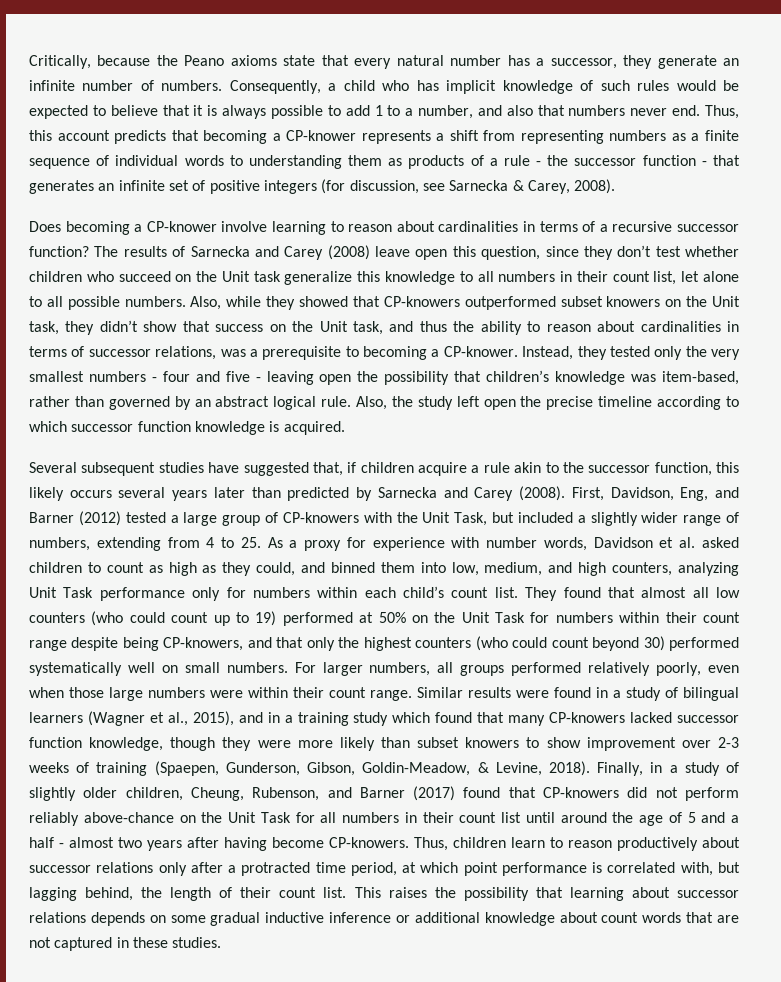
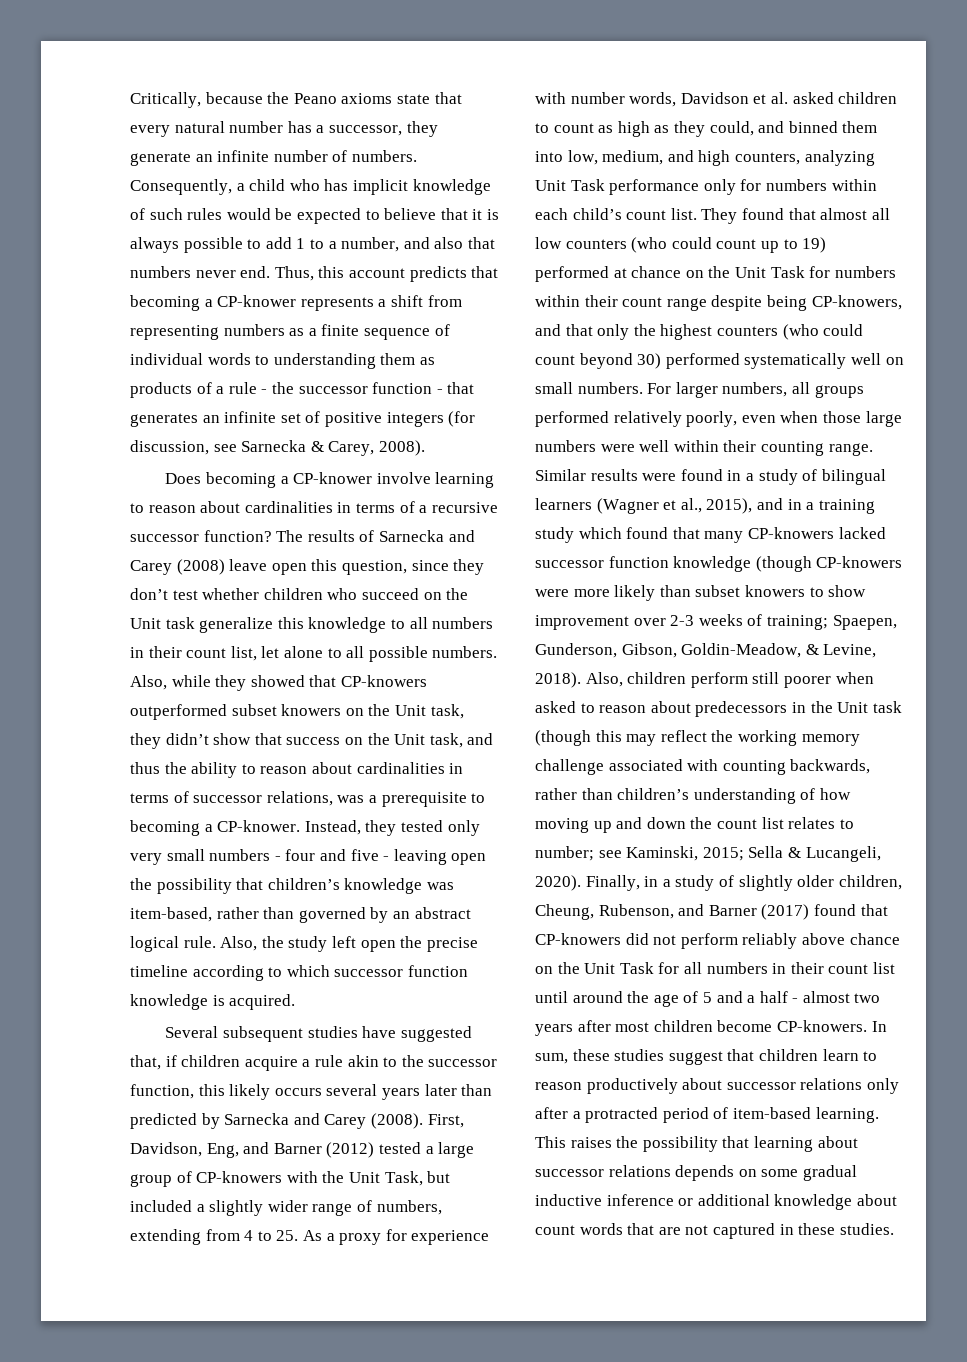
- Instead, they tested only the very smallest numbers - four and five - leaving open the possibility that children’s knowledge was item-based, rather than governed by an abstract logical rule.
+ Instead, they tested only very small numbers - four and five - leaving open the possibility that children’s knowledge was item-based, rather than governed by an abstract logical rule.
- They found that almost all low counters (who could count up to 19) performed at 50% on the Unit Task for numbers within their count range despite being CP-knowers, and that only the highest counters (who could count beyond 30) performed systematically well on small numbers.
+ They found that almost all low counters (who could count up to 19) performed at chance on the Unit Task for numbers within their count range despite being CP-knowers, and that only the highest counters (who could count beyond 30) performed systematically well on small numbers.
- For larger numbers, all groups performed relatively poorly, even when those large numbers were within their count range.
+ For larger numbers, all groups performed relatively poorly, even when those large numbers were well within their counting range.
- Similar results were found in a study of bilingual learners (Wagner et al., 2015), and in a training study which found that many CP-knowers lacked successor function knowledge, though they were more likely than subset knowers to show improvement over 2-3 weeks of training (Spaepen, Gunderson, Gibson, Goldin-Meadow, & Levine, 2018).
+ Similar results were found in a study of bilingual learners (Wagner et al., 2015), and in a training study which found that many CP-knowers lacked successor function knowledge (though CP-knowers were more likely than subset knowers to show improvement over 2-3 weeks of training; Spaepen, Gunderson, Gibson, Goldin-Meadow, & Levine, 2018).
+ Also, children perform still poorer when asked to reason about predecessors in the Unit task (though this may reflect the working memory challenge associated with counting backwards, rather than children’s understanding of how moving up and down the count list relates to number; see Kaminski, 2015; Sella & Lucangeli, 2020).
- Finally, in a study of slightly older children, Cheung, Rubenson, and Barner (2017) found that CP-knowers did not perform reliably above-chance on the Unit Task for all numbers in their count list until around the age of 5 and a half - almost two years after having become CP-knowers. Thus, children learn to reason productively about successor relations only after a protracted time period, at which point performance is correlated with, but lagging behind, the length of their count list.
+ Finally, in a study of slightly older children, Cheung, Rubenson, and Barner (2017) found that CP-knowers did not perform reliably above chance on the Unit Task for all numbers in their count list until around the age of 5 and a half - almost two years after most children become CP-knowers. In sum, these studies suggest that children learn to reason productively about successor relations only after a protracted period of item-based learning.

